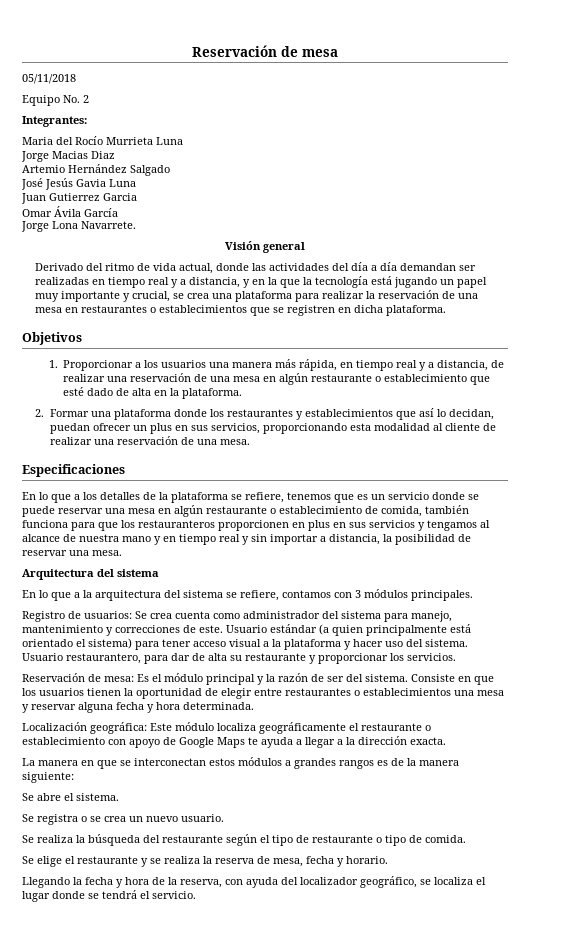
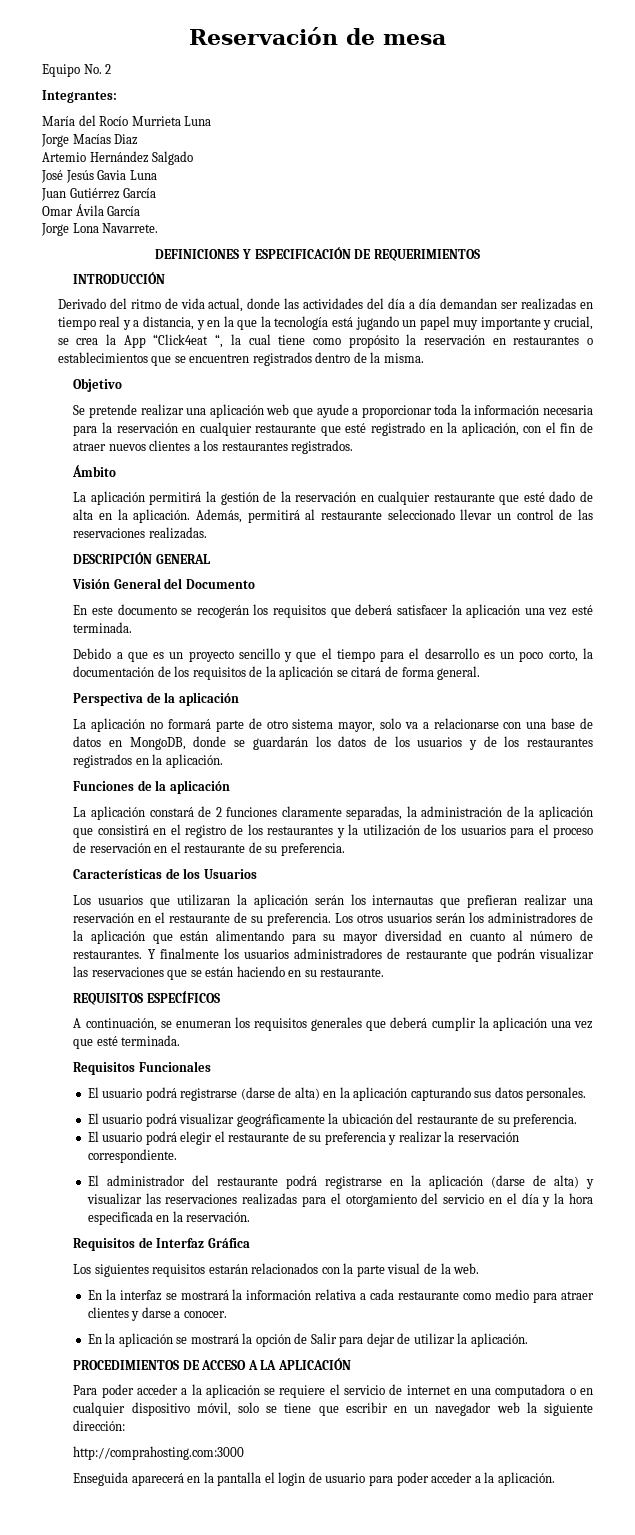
- 05/11/2018
- Maria del Rocío Murrieta Luna
+ María del Rocío Murrieta Luna
- Jorge Macias Diaz
+ Jorge Macías Diaz
- Juan Gutierrez Garcia
+ Juan Gutiérrez García
- Visión general
+ DEFINICIONES Y ESPECIFICACIÓN DE REQUERIMIENTOS
+ INTRODUCCIÓN
- Derivado del ritmo de vida actual, donde las actividades del día a día demandan ser realizadas en tiempo real y a distancia, y en la que la tecnología está jugando un papel muy importante y crucial, se crea una plataforma para realizar la reservación de una mesa en restaurantes o establecimientos que se registren en dicha plataforma.
- Objetivos
- 1. Proporcionar a los usuarios una manera más rápida, en tiempo real y a distancia, de realizar una reservación de una mesa en algún restaurante o establecimiento que esté dado de alta en la plataforma.
- 2. Formar una plataforma donde los restaurantes y establecimientos que así lo decidan, puedan ofrecer un plus en sus servicios, proporcionando esta modalidad al cliente de realizar una reservación de una mesa.
- Especificaciones
- En lo que a los detalles de la plataforma se refiere, tenemos que es un servicio donde se puede reservar una mesa en algún restaurante o establecimiento de comida, también funciona para que los restauranteros proporcionen en plus en sus servicios y tengamos al alcance de nuestra mano y en tiempo real y sin importar a distancia, la posibilidad de reservar una mesa.
- Arquitectura del sistema
- En lo que a la arquitectura del sistema se refiere, contamos con 3 módulos principales.
- Registro de usuarios: Se crea cuenta como administrador del sistema para manejo, mantenimiento y correcciones de este. Usuario estándar (a quien principalmente está orientado el sistema) para tener acceso visual a la plataforma y hacer uso del sistema. Usuario restaurantero, para dar de alta su restaurante y proporcionar los servicios.
- Reservación de mesa: Es el módulo principal y la razón de ser del sistema. Consiste en que los usuarios tienen la oportunidad de elegir entre restaurantes o establecimientos una mesa y reservar alguna fecha y hora determinada.
- Localización geográfica: Este módulo localiza geográficamente el restaurante o establecimiento con apoyo de Google Maps te ayuda a llegar a la dirección exacta.
- La manera en que se interconectan estos módulos a grandes rangos es de la manera siguiente:
- Se abre el sistema.
- Se registra o se crea un nuevo usuario.
- Se realiza la búsqueda del restaurante según el tipo de restaurante o tipo de comida.
- Se elige el restaurante y se realiza la reserva de mesa, fecha y horario.
- Llegando la fecha y hora de la reserva, con ayuda del localizador geográfico, se localiza el lugar donde se tendrá el servicio.
+ Derivado del ritmo de vida actual, donde las actividades del día a día demandan ser realizadas en tiempo real y a distancia, y en la que la tecnología está jugando un papel muy importante y crucial, se crea la App “Click4eat “, la cual tiene como propósito la reservación en restaurantes o establecimientos que se encuentren registrados dentro de la misma.
+ Objetivo
+ Se pretende realizar una aplicación web que ayude a proporcionar toda la información necesaria para la reservación en cualquier restaurante que esté registrado en la aplicación, con el fin de atraer nuevos clientes a los restaurantes registrados.
+ Ámbito
+ La aplicación permitirá la gestión de la reservación en cualquier restaurante que esté dado de alta en la aplicación. Además, permitirá al restaurante seleccionado llevar un control de las reservaciones realizadas.
+ DESCRIPCIÓN GENERAL
+ Visión General del Documento
+ En este documento se recogerán los requisitos que deberá satisfacer la aplicación una vez esté terminada.
+ Debido a que es un proyecto sencillo y que el tiempo para el desarrollo es un poco corto, la documentación de los requisitos de la aplicación se citará de forma general.
+ Perspectiva de la aplicación
+ La aplicación no formará parte de otro sistema mayor, solo va a relacionarse con una base de datos en MongoDB, donde se guardarán los datos de los usuarios y de los restaurantes registrados en la aplicación.
+ Funciones de la aplicación
+ La aplicación constará de 2 funciones claramente separadas, la administración de la aplicación que consistirá en el registro de los restaurantes y la utilización de los usuarios para el proceso de reservación en el restaurante de su preferencia.
+ Características de los Usuarios
+ Los usuarios que utilizaran la aplicación serán los internautas que prefieran realizar una reservación en el restaurante de su preferencia. Los otros usuarios serán los administradores de la aplicación que están alimentando para su mayor diversidad en cuanto al número de restaurantes. Y finalmente los usuarios administradores de restaurante que podrán visualizar las reservaciones que se están haciendo en su restaurante.
+ REQUISITOS ESPECÍFICOS
+ A continuación, se enumeran los requisitos generales que deberá cumplir la aplicación una vez que esté terminada.
+ Requisitos Funcionales
+ El usuario podrá registrarse (darse de alta) en la aplicación capturando sus datos personales.
+ El usuario podrá visualizar geográficamente la ubicación del restaurante de su preferencia.
+ El usuario podrá elegir el restaurante de su preferencia y realizar la reservación correspondiente.
+ El administrador del restaurante podrá registrarse en la aplicación (darse de alta) y visualizar las reservaciones realizadas para el otorgamiento del servicio en el día y la hora especificada en la reservación.
+ Requisitos de Interfaz Gráfica
+ Los siguientes requisitos estarán relacionados con la parte visual de la web.
+ En la interfaz se mostrará la información relativa a cada restaurante como medio para atraer clientes y darse a conocer.
+ En la aplicación se mostrará la opción de Salir para dejar de utilizar la aplicación.
+ PROCEDIMIENTOS DE ACCESO A LA APLICACIÓN
+ Para poder acceder a la aplicación se requiere el servicio de internet en una computadora o en cualquier dispositivo móvil, solo se tiene que escribir en un navegador web la siguiente dirección:
+ http://comprahosting.com:3000
+ Enseguida aparecerá en la pantalla el login de usuario para poder acceder a la aplicación.

